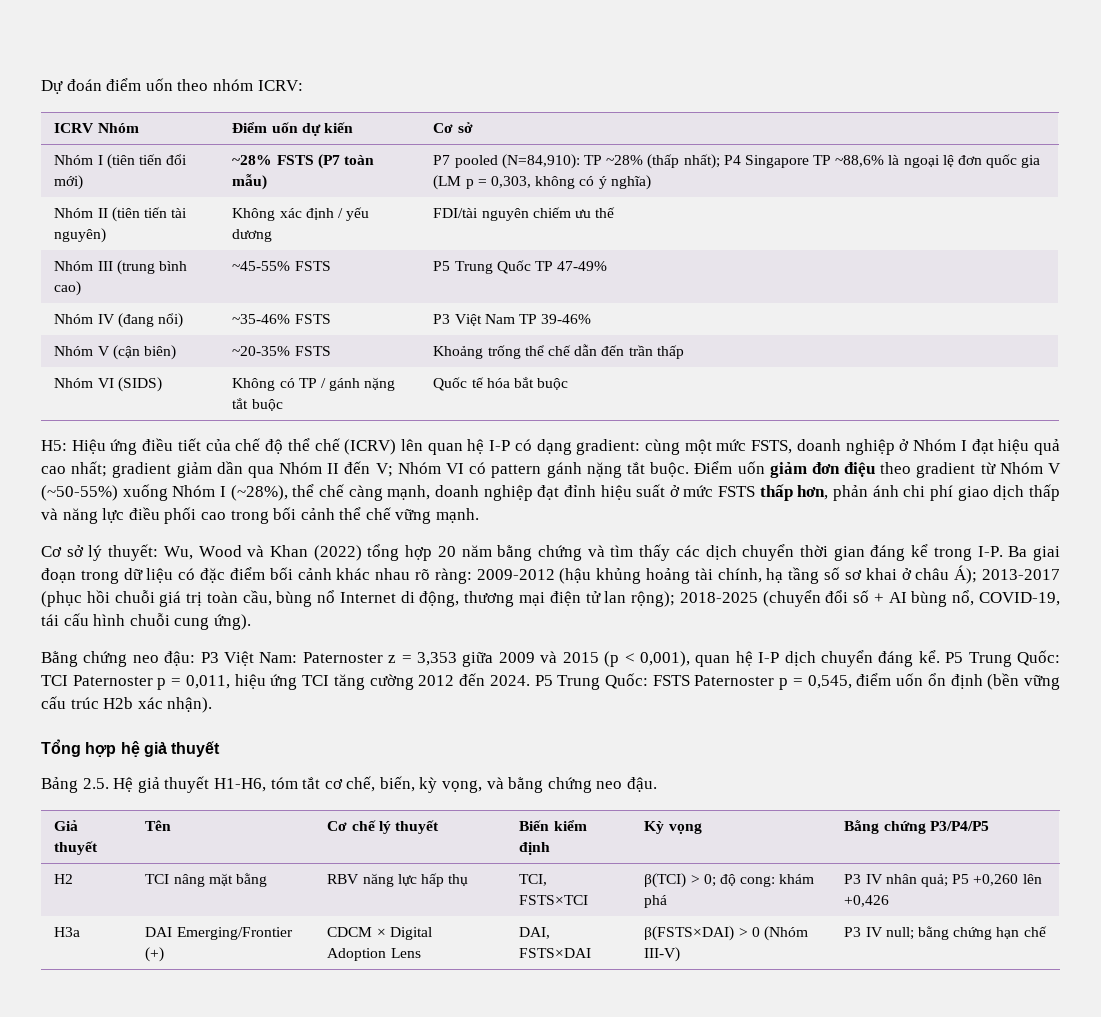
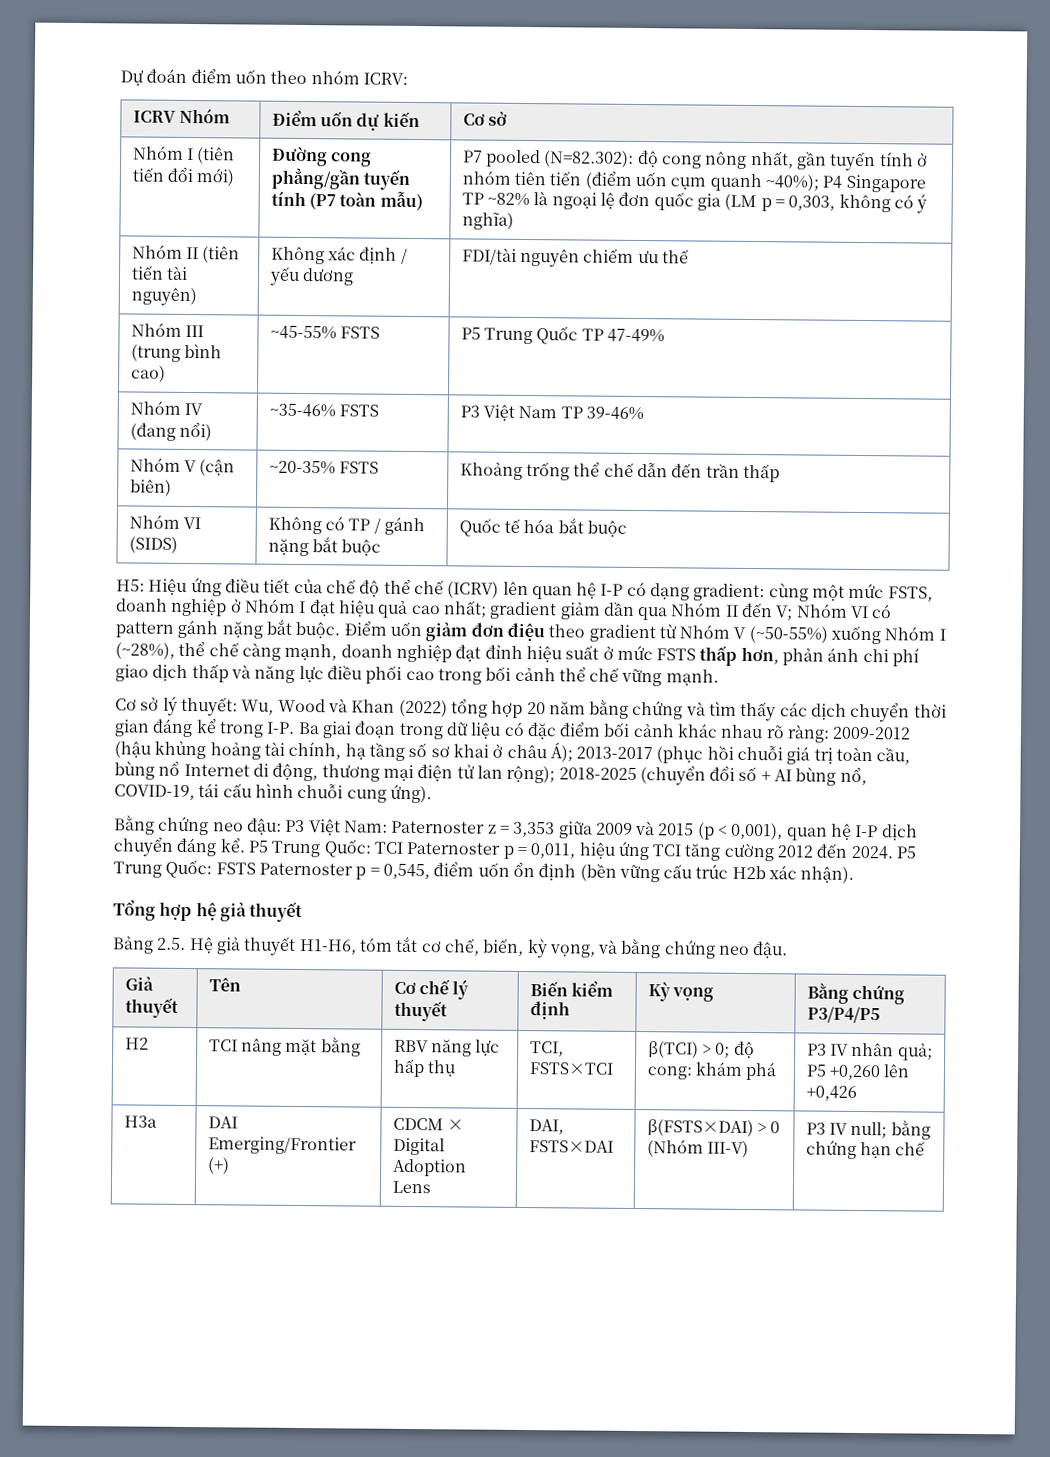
- ~28% FSTS (P7 toàn mẫu)
+ Đường cong phẳng/gần tuyến tính (P7 toàn mẫu)
- P7 pooled (N=84,910): TP ~28% (thấp nhất); P4 Singapore TP ~88,6% là ngoại lệ đơn quốc gia (LM p = 0,303, không có ý nghĩa)
+ P7 pooled (N=82.302): độ cong nông nhất, gần tuyến tính ở nhóm tiên tiến (điểm uốn cụm quanh ~40%); P4 Singapore TP ~82% là ngoại lệ đơn quốc gia (LM p = 0,303, không có ý nghĩa)
- Nhóm VI (SIDS) | Không có TP / gánh nặng tắt buộc | Quốc tế hóa bắt buộc
+ Nhóm VI (SIDS) | Không có TP / gánh nặng bắt buộc | Quốc tế hóa bắt buộc
- H5: Hiệu ứng điều tiết của chế độ thể chế (ICRV) lên quan hệ I-P có dạng gradient: cùng một mức FSTS, doanh nghiệp ở Nhóm I đạt hiệu quả cao nhất; gradient giảm dần qua Nhóm II đến V; Nhóm VI có pattern gánh nặng tắt buộc.
+ H5: Hiệu ứng điều tiết của chế độ thể chế (ICRV) lên quan hệ I-P có dạng gradient: cùng một mức FSTS, doanh nghiệp ở Nhóm I đạt hiệu quả cao nhất; gradient giảm dần qua Nhóm II đến V; Nhóm VI có pattern gánh nặng bắt buộc.

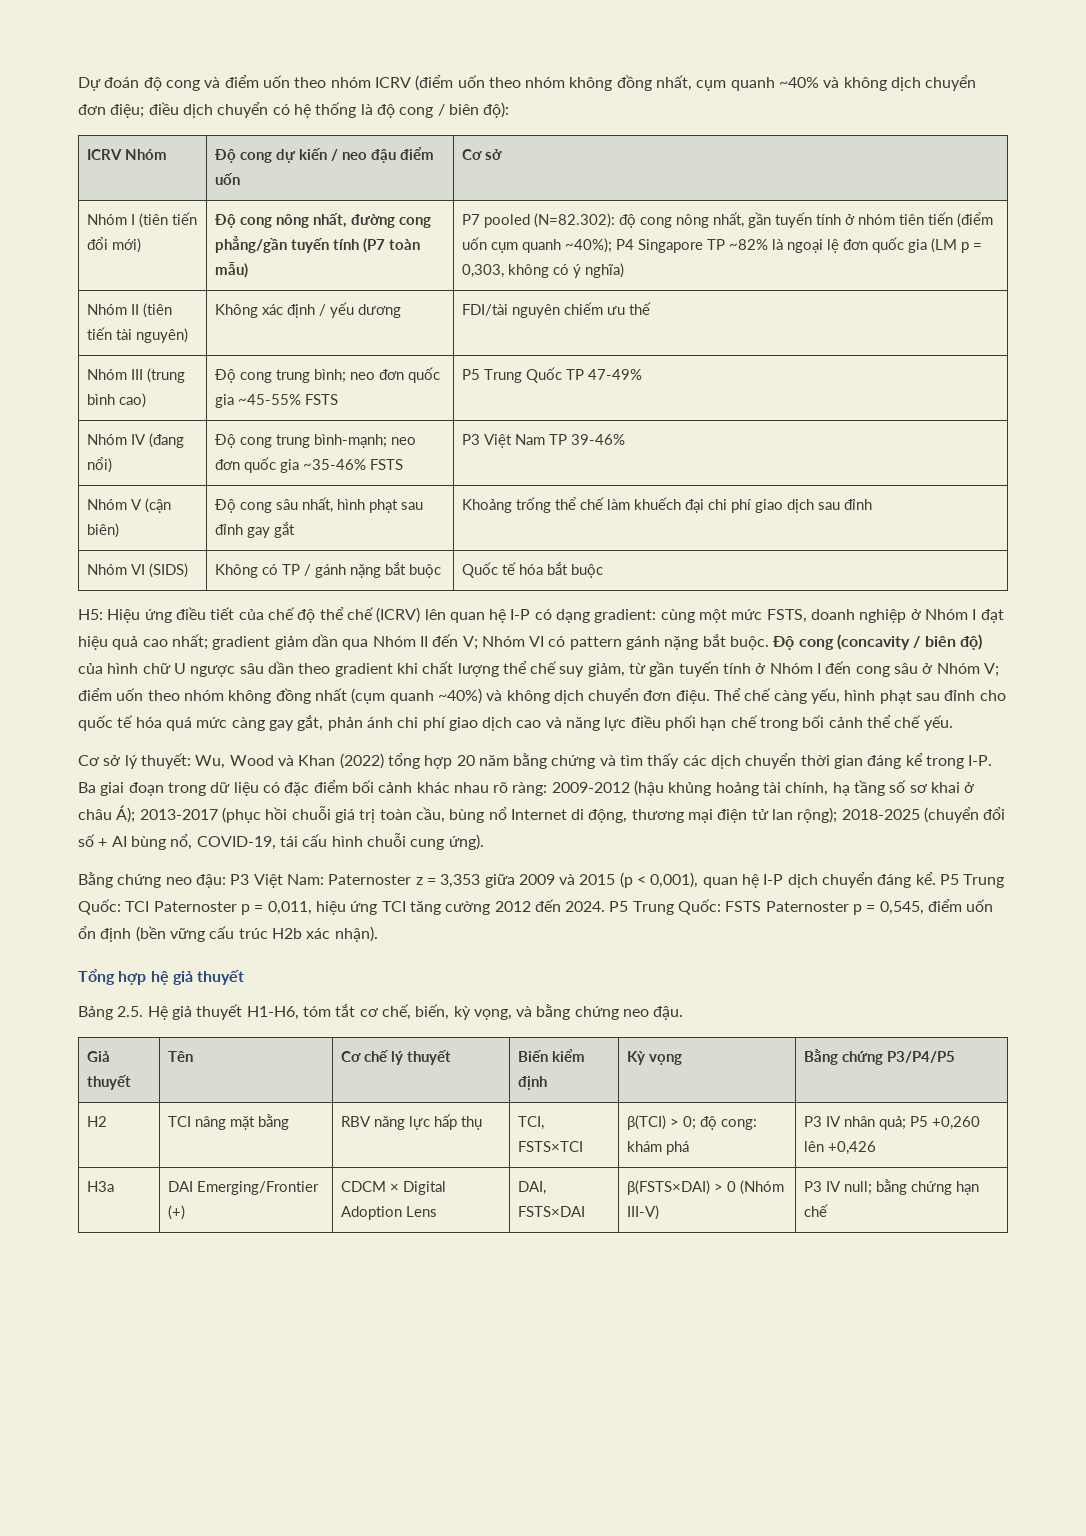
- Dự đoán điểm uốn theo nhóm ICRV:
+ Dự đoán độ cong và điểm uốn theo nhóm ICRV (điểm uốn theo nhóm không đồng nhất, cụm quanh ~40% và không dịch chuyển đơn điệu; điều dịch chuyển có hệ thống là độ cong / biên độ):
- ICRV Nhóm | Điểm uốn dự kiến | Cơ sở
+ ICRV Nhóm | Độ cong dự kiến / neo đậu điểm uốn | Cơ sở
- Đường cong phẳng/gần tuyến tính (P7 toàn mẫu)
+ Độ cong nông nhất, đường cong phẳng/gần tuyến tính (P7 toàn mẫu)
- Nhóm III (trung bình cao) | ~45-55% FSTS | P5 Trung Quốc TP 47-49%
+ Nhóm III (trung bình cao) | Độ cong trung bình; neo đơn quốc gia ~45-55% FSTS | P5 Trung Quốc TP 47-49%
- Nhóm IV (đang nổi) | ~35-46% FSTS | P3 Việt Nam TP 39-46%
+ Nhóm IV (đang nổi) | Độ cong trung bình-mạnh; neo đơn quốc gia ~35-46% FSTS | P3 Việt Nam TP 39-46%
- Nhóm V (cận biên) | ~20-35% FSTS | Khoảng trống thể chế dẫn đến trần thấp
+ Nhóm V (cận biên) | Độ cong sâu nhất, hình phạt sau đỉnh gay gắt | Khoảng trống thể chế làm khuếch đại chi phí giao dịch sau đỉnh
- Điểm uốn giảm đơn điệu theo gradient từ Nhóm V (~50-55%) xuống Nhóm I (~28%), thể chế càng mạnh, doanh nghiệp đạt đỉnh hiệu suất ở mức FSTS thấp hơn, phản ánh chi phí giao dịch thấp và năng lực điều phối cao trong bối cảnh thể chế vững mạnh.
+ Độ cong (concavity / biên độ) của hình chữ U ngược sâu dần theo gradient khi chất lượng thể chế suy giảm, từ gần tuyến tính ở Nhóm I đến cong sâu ở Nhóm V; điểm uốn theo nhóm không đồng nhất (cụm quanh ~40%) và không dịch chuyển đơn điệu. Thể chế càng yếu, hình phạt sau đỉnh cho quốc tế hóa quá mức càng gay gắt, phản ánh chi phí giao dịch cao và năng lực điều phối hạn chế trong bối cảnh thể chế yếu.

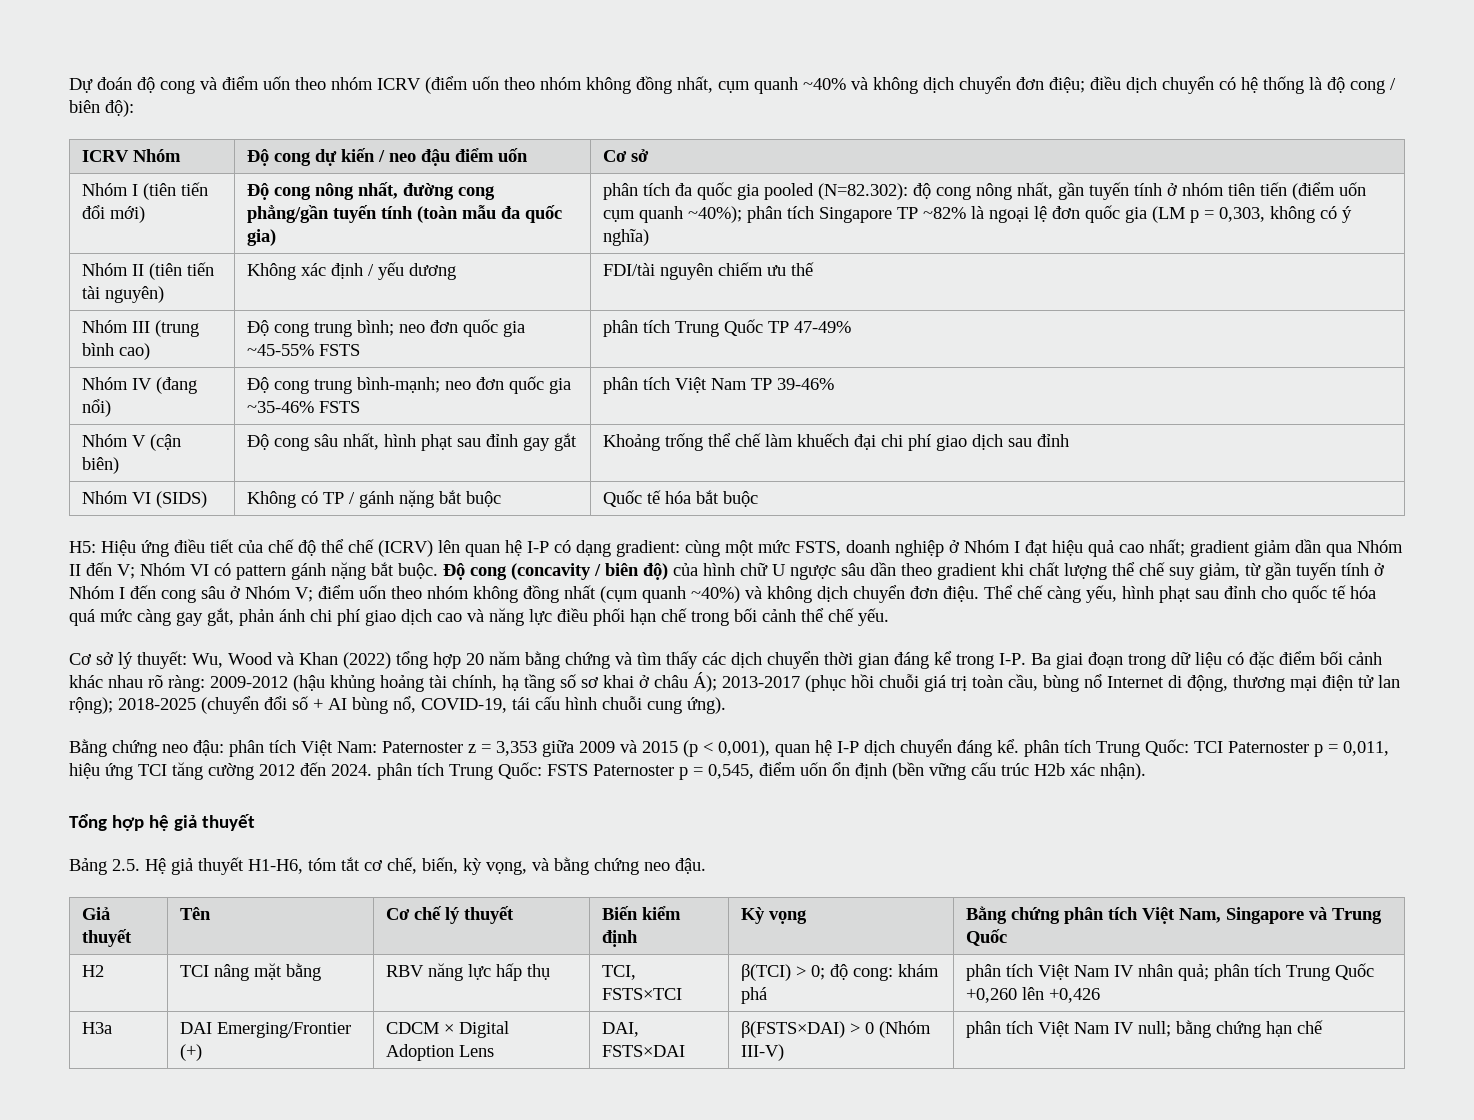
- Độ cong nông nhất, đường cong phẳng/gần tuyến tính (P7 toàn mẫu) | P7 pooled (N=82.302): độ cong nông nhất, gần tuyến tính ở nhóm tiên tiến (điểm uốn cụm quanh ~40%); P4 Singapore TP ~82% là ngoại lệ đơn quốc gia (LM p = 0,303, không có ý nghĩa)
+ Độ cong nông nhất, đường cong phẳng/gần tuyến tính (toàn mẫu đa quốc gia) | phân tích đa quốc gia pooled (N=82.302): độ cong nông nhất, gần tuyến tính ở nhóm tiên tiến (điểm uốn cụm quanh ~40%); phân tích Singapore TP ~82% là ngoại lệ đơn quốc gia (LM p = 0,303, không có ý nghĩa)
- Nhóm III (trung bình cao) | Độ cong trung bình; neo đơn quốc gia ~45-55% FSTS | P5 Trung Quốc TP 47-49%
+ Nhóm III (trung bình cao) | Độ cong trung bình; neo đơn quốc gia ~45-55% FSTS | phân tích Trung Quốc TP 47-49%
- Nhóm IV (đang nổi) | Độ cong trung bình-mạnh; neo đơn quốc gia ~35-46% FSTS | P3 Việt Nam TP 39-46%
+ Nhóm IV (đang nổi) | Độ cong trung bình-mạnh; neo đơn quốc gia ~35-46% FSTS | phân tích Việt Nam TP 39-46%
- Bằng chứng neo đậu: P3 Việt Nam: Paternoster z = 3,353 giữa 2009 và 2015 (p < 0,001), quan hệ I-P dịch chuyển đáng kể. P5 Trung Quốc: TCI Paternoster p = 0,011, hiệu ứng TCI tăng cường 2012 đến 2024. P5 Trung Quốc: FSTS Paternoster p = 0,545, điểm uốn ổn định (bền vững cấu trúc H2b xác nhận).
+ Bằng chứng neo đậu: phân tích Việt Nam: Paternoster z = 3,353 giữa 2009 và 2015 (p < 0,001), quan hệ I-P dịch chuyển đáng kể. phân tích Trung Quốc: TCI Paternoster p = 0,011, hiệu ứng TCI tăng cường 2012 đến 2024. phân tích Trung Quốc: FSTS Paternoster p = 0,545, điểm uốn ổn định (bền vững cấu trúc H2b xác nhận).
- Giả thuyết | Tên | Cơ chế lý thuyết | Biến kiểm định | Kỳ vọng | Bằng chứng P3/P4/P5
+ Giả thuyết | Tên | Cơ chế lý thuyết | Biến kiểm định | Kỳ vọng | Bằng chứng phân tích Việt Nam, Singapore và Trung Quốc
- H2 | TCI nâng mặt bằng | RBV năng lực hấp thụ | TCI, FSTS×TCI | β(TCI) > 0; độ cong: khám phá | P3 IV nhân quả; P5 +0,260 lên +0,426
+ H2 | TCI nâng mặt bằng | RBV năng lực hấp thụ | TCI, FSTS×TCI | β(TCI) > 0; độ cong: khám phá | phân tích Việt Nam IV nhân quả; phân tích Trung Quốc +0,260 lên +0,426
- H3a | DAI Emerging/Frontier (+) | CDCM × Digital Adoption Lens | DAI, FSTS×DAI | β(FSTS×DAI) > 0 (Nhóm III-V) | P3 IV null; bằng chứng hạn chế
+ H3a | DAI Emerging/Frontier (+) | CDCM × Digital Adoption Lens | DAI, FSTS×DAI | β(FSTS×DAI) > 0 (Nhóm III-V) | phân tích Việt Nam IV null; bằng chứng hạn chế

